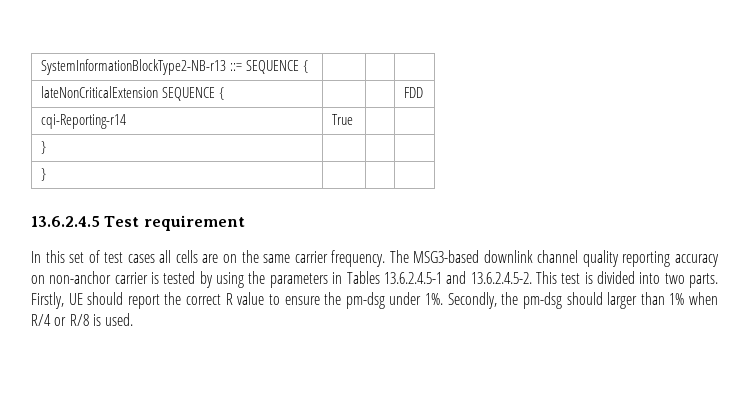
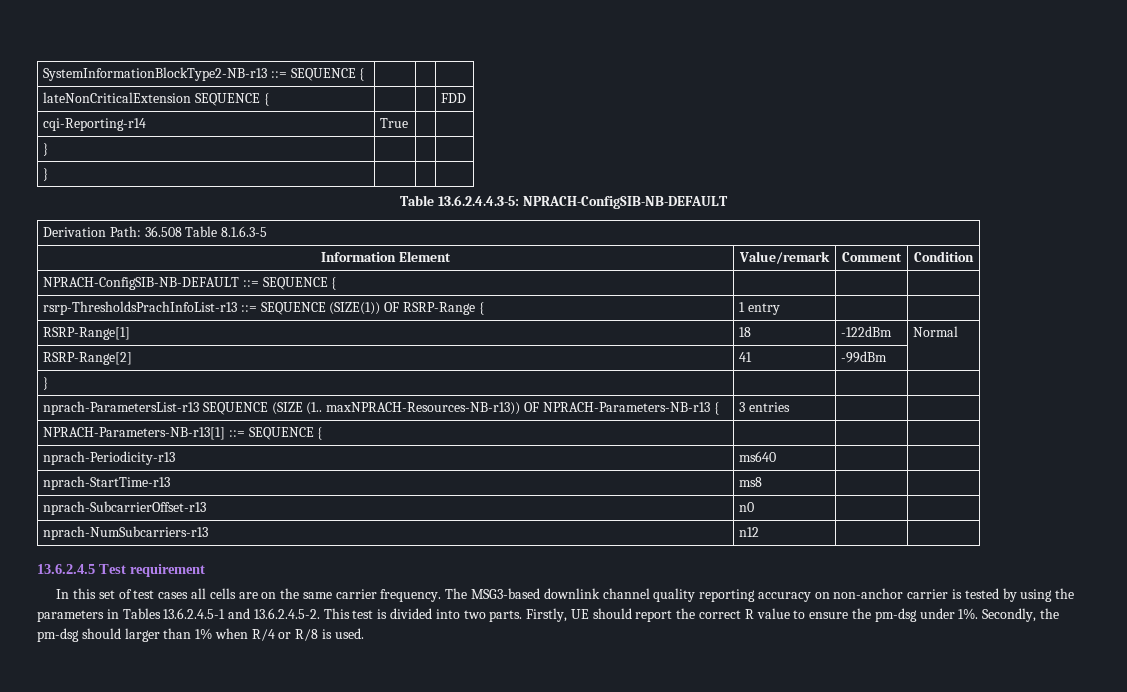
+ Table 13.6.2.4.4.3-5: NPRACH-ConfigSIB-NB-DEFAULT
+ Derivation Path: 36.508 Table 8.1.6.3-5
+ Information Element | Value/remark | Comment | Condition
+ NPRACH-ConfigSIB-NB-DEFAULT ::= SEQUENCE { | | |
+ rsrp-ThresholdsPrachInfoList-r13 ::= SEQUENCE (SIZE(1)) OF RSRP-Range { | 1 entry | |
+ RSRP-Range[1] | 18 | -122dBm | Normal
+ RSRP-Range[2] | 41 | -99dBm |
+ } | | |
+ nprach-ParametersList-r13 SEQUENCE (SIZE (1.. maxNPRACH-Resources-NB-r13)) OF NPRACH-Parameters-NB-r13 { | 3 entries | |
+ NPRACH-Parameters-NB-r13[1] ::= SEQUENCE { | | |
+ nprach-Periodicity-r13 | ms640 | |
+ nprach-StartTime-r13 | ms8 | |
+ nprach-SubcarrierOffset-r13 | n0 | |
+ nprach-NumSubcarriers-r13 | n12 | |

